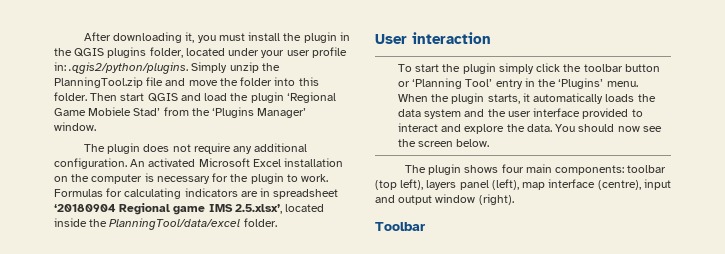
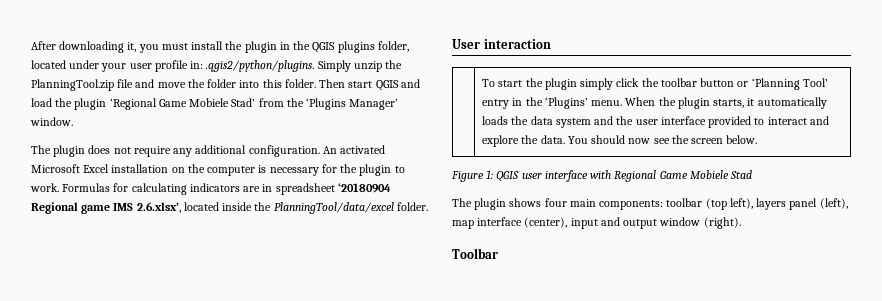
- Formulas for calculating indicators are in spreadsheet ‘20180904 Regional game IMS 2.5.xlsx’, located inside the PlanningTool/data/excel folder.
+ Formulas for calculating indicators are in spreadsheet ‘20180904 Regional game IMS 2.6.xlsx’, located inside the PlanningTool/data/excel folder.
+ Figure 1: QGIS user interface with Regional Game Mobiele Stad
- The plugin shows four main components: toolbar (top left), layers panel (left), map interface (centre), input and output window (right).
+ The plugin shows four main components: toolbar (top left), layers panel (left), map interface (center), input and output window (right).

